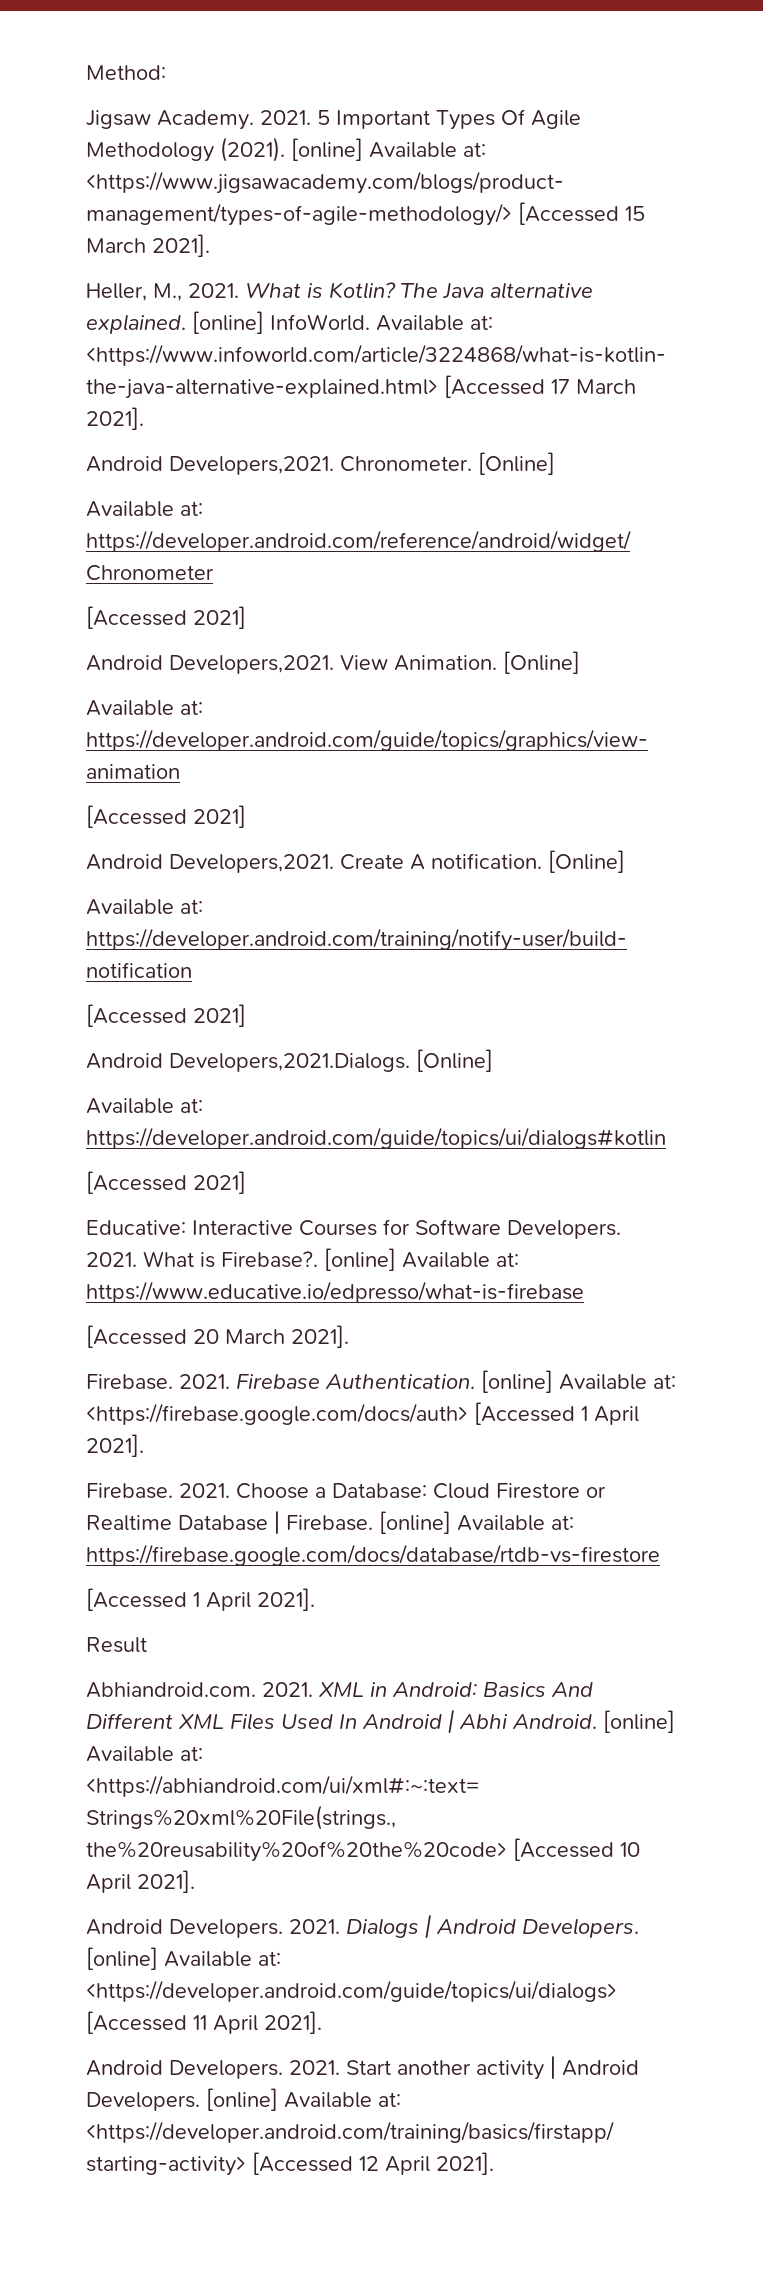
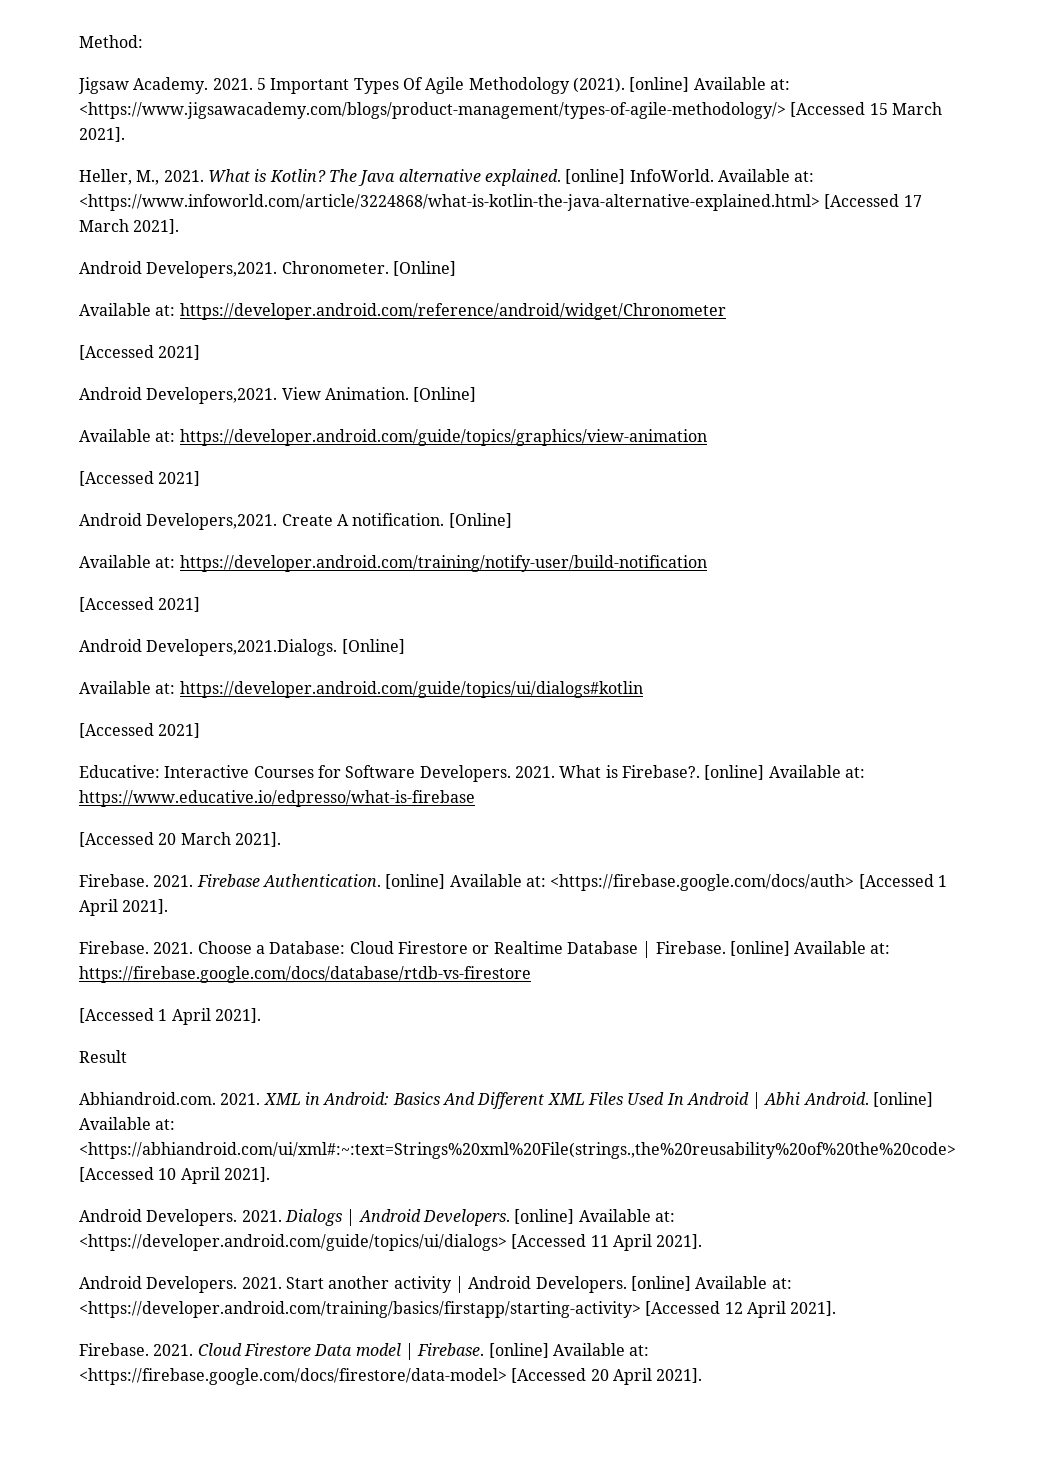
+ Firebase. 2021. Cloud Firestore Data model | Firebase. [online] Available at: <https://firebase.google.com/docs/firestore/data-model> [Accessed 20 April 2021].

